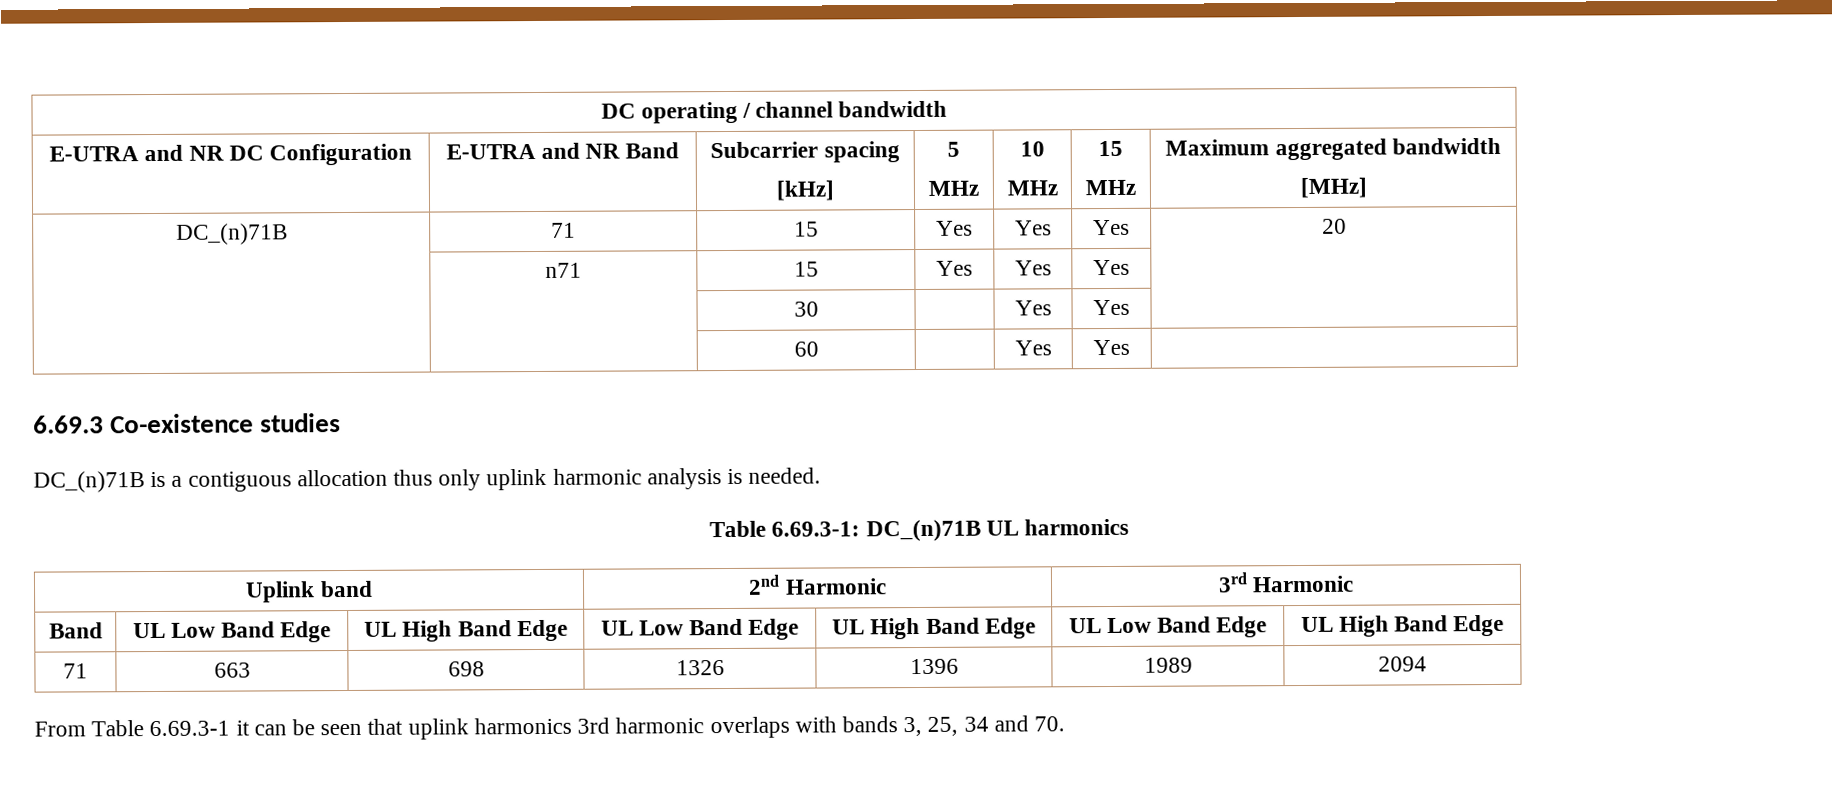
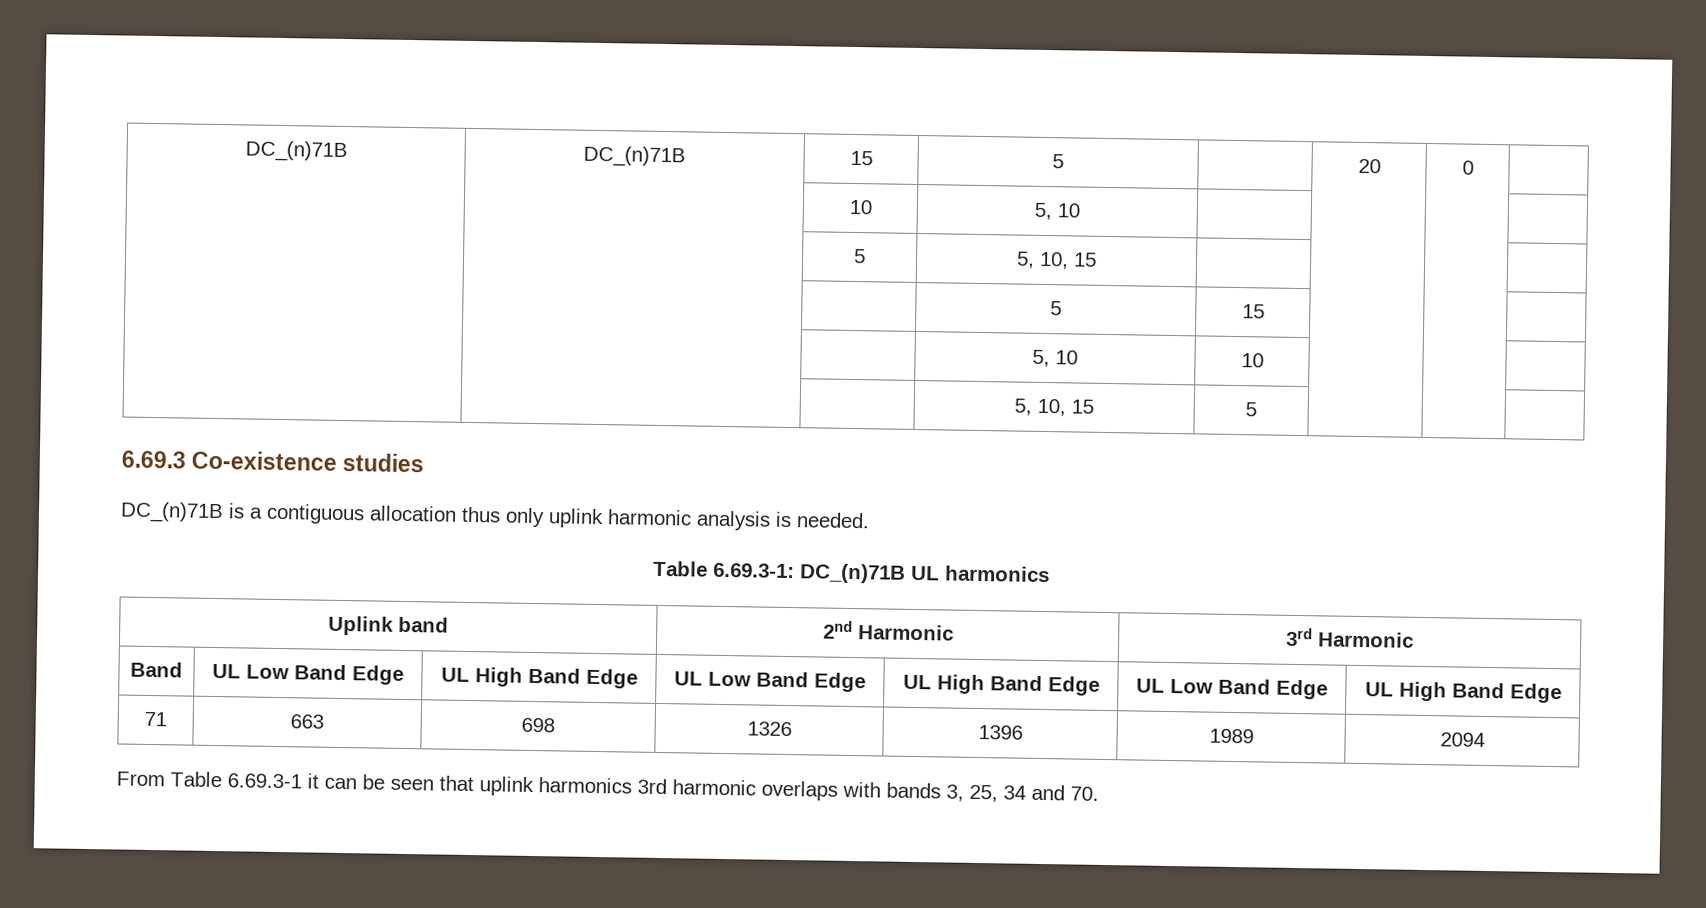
- DC operating / channel bandwidth
- E-UTRA and NR DC Configuration | E-UTRA and NR Band | Subcarrier spacing
- [kHz] | 5
- MHz | 10
- MHz | 15
- MHz | Maximum aggregated bandwidth
- [MHz]
- DC_(n)71B | 71 | 15 | Yes | Yes | Yes | 20
- | n71 | 15 | Yes | Yes | Yes |
- | | 30 | | Yes | Yes |
- | | 60 | | Yes | Yes |
+ DC_(n)71B | DC_(n)71B | 15 | 5 | | 20 | 0 |
+ | | 10 | 5, 10 | | | |
+ | | 5 | 5, 10, 15 | | | |
+ | | | 5 | 15 | | |
+ | | | 5, 10 | 10 | | |
+ | | | 5, 10, 15 | 5 | | |

